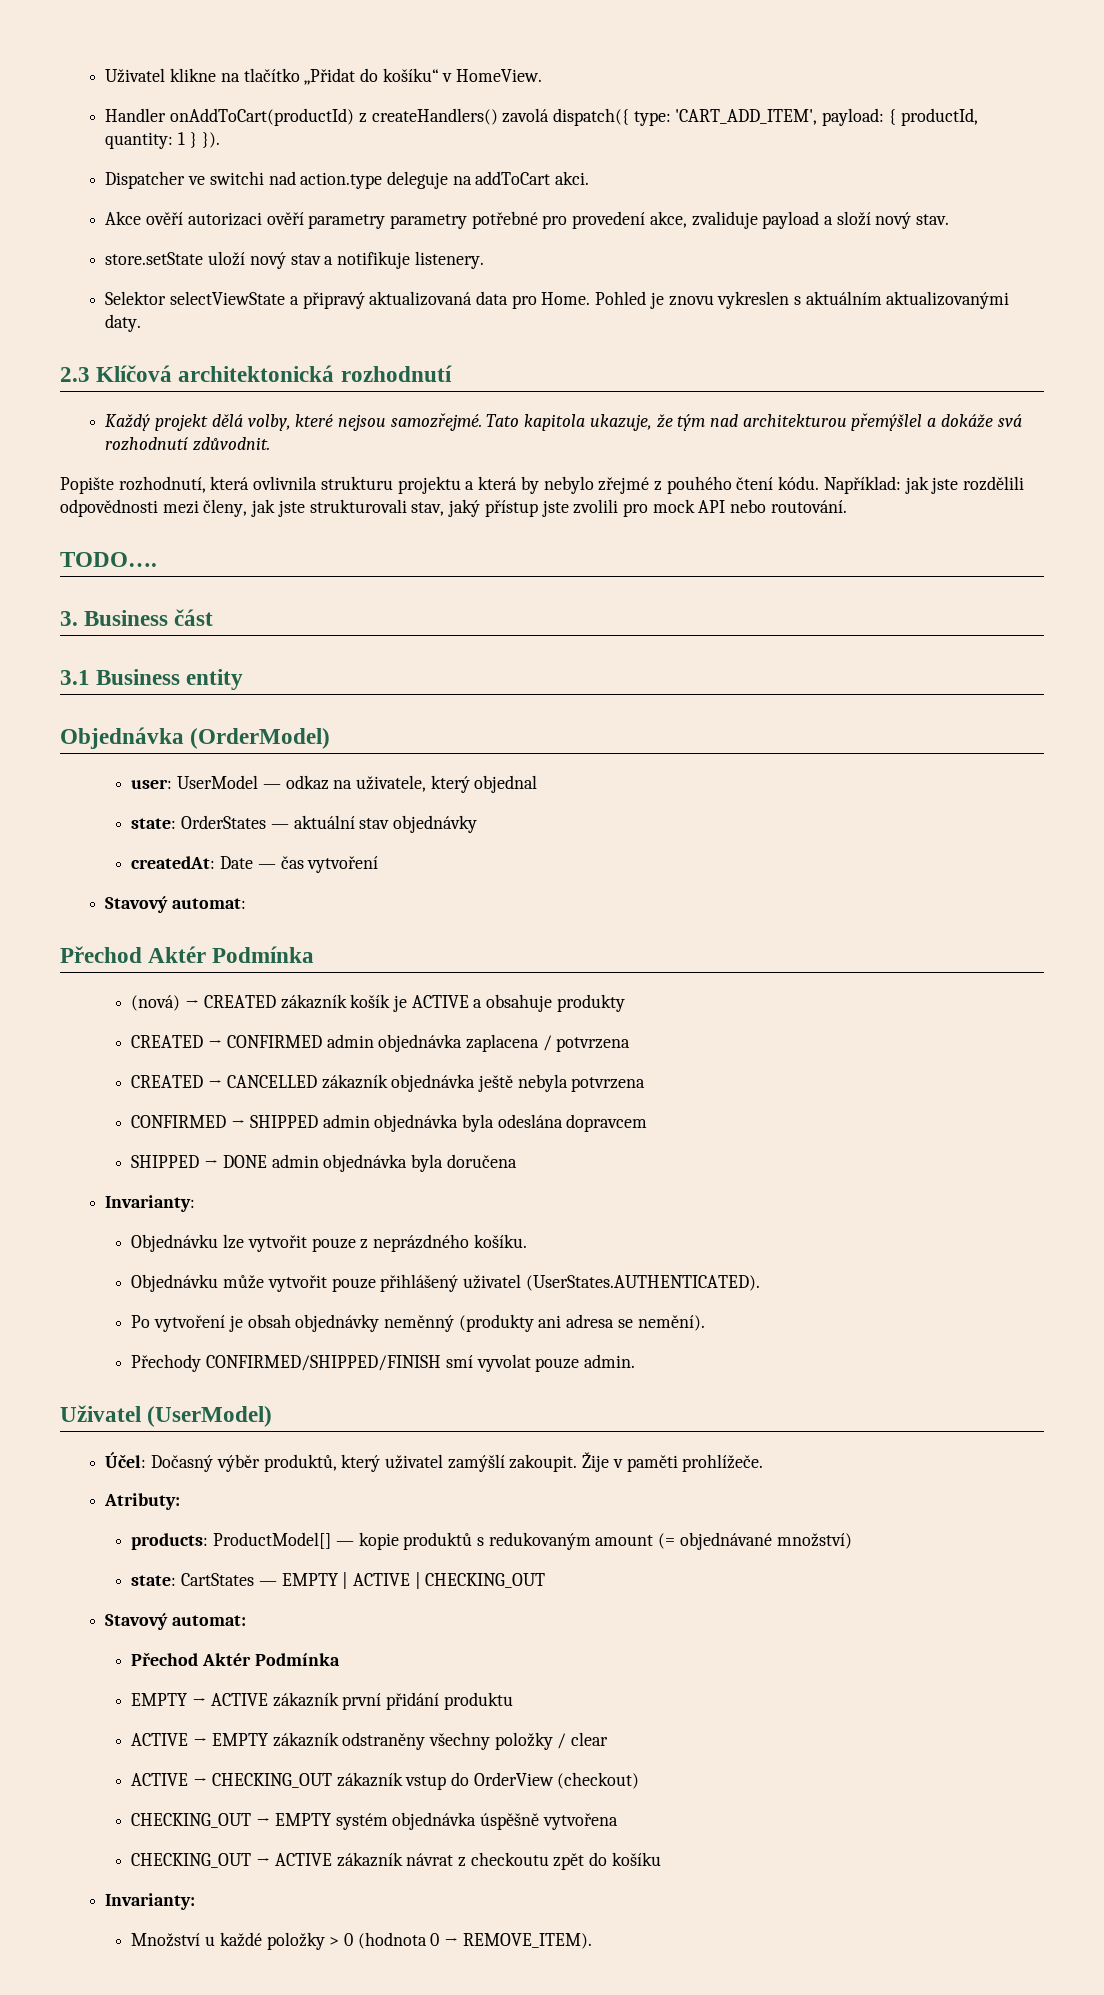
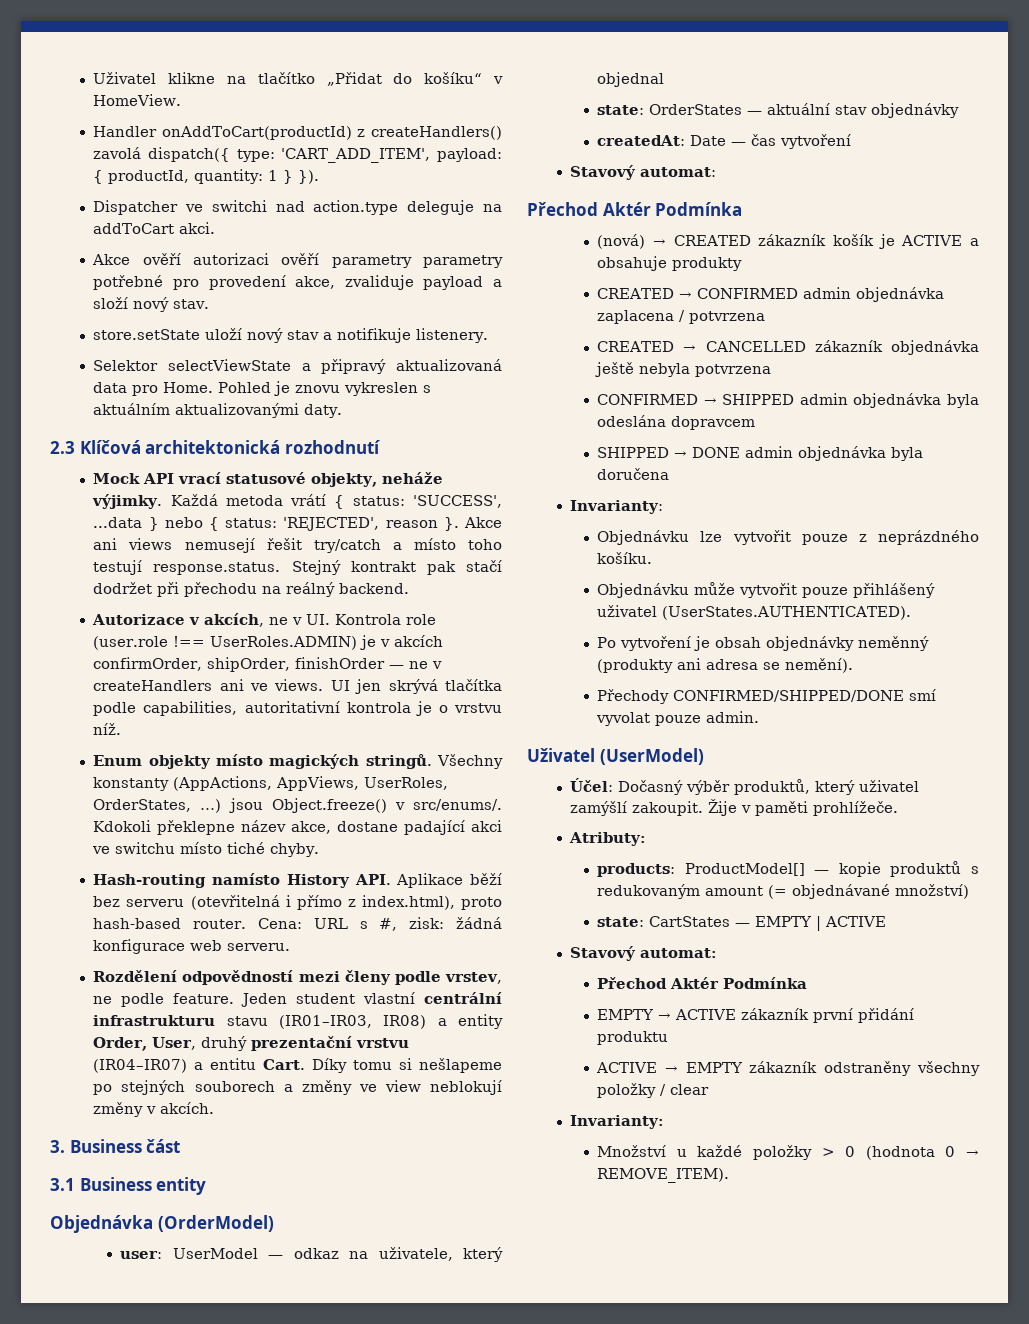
- Každý projekt dělá volby, které nejsou samozřejmé. Tato kapitola ukazuje, že tým nad architekturou přemýšlel a dokáže svá rozhodnutí zdůvodnit.
- Popište rozhodnutí, která ovlivnila strukturu projektu a která by nebylo zřejmé z pouhého čtení kódu. Například: jak jste rozdělili odpovědnosti mezi členy, jak jste strukturovali stav, jaký přístup jste zvolili pro mock API nebo routování.
- TODO….
+ Mock API vrací statusové objekty, neháže výjimky. Každá metoda vrátí { status: 'SUCCESS', ...data } nebo { status: 'REJECTED', reason }. Akce ani views nemusejí řešit try/catch a místo toho testují response.status. Stejný kontrakt pak stačí dodržet při přechodu na reálný backend.
+ Autorizace v akcích, ne v UI. Kontrola role (user.role !== UserRoles.ADMIN) je v akcích confirmOrder, shipOrder, finishOrder — ne v createHandlers ani ve views. UI jen skrývá tlačítka podle capabilities, autoritativní kontrola je o vrstvu níž.
+ Enum objekty místo magických stringů. Všechny konstanty (AppActions, AppViews, UserRoles, OrderStates, …) jsou Object.freeze() v src/enums/. Kdokoli překlepne název akce, dostane padající akci ve switchu místo tiché chyby.
+ Hash-routing namísto History API. Aplikace běží bez serveru (otevřitelná i přímo z index.html), proto hash-based router. Cena: URL s #, zisk: žádná konfigurace web serveru.
+ Rozdělení odpovědností mezi členy podle vrstev, ne podle feature. Jeden student vlastní centrální infrastrukturu stavu (IR01–IR03, IR08) a entity Order, User, druhý prezentační vrstvu (IR04–IR07) a entitu Cart. Díky tomu si nešlapeme po stejných souborech a změny ve view neblokují změny v akcích.
- Přechody CONFIRMED/SHIPPED/FINISH smí vyvolat pouze admin.
+ Přechody CONFIRMED/SHIPPED/DONE smí vyvolat pouze admin.
- state: CartStates — EMPTY | ACTIVE | CHECKING_OUT
+ state: CartStates — EMPTY | ACTIVE
- ACTIVE → CHECKING_OUT zákazník vstup do OrderView (checkout)
- CHECKING_OUT → EMPTY systém objednávka úspěšně vytvořena
- CHECKING_OUT → ACTIVE zákazník návrat z checkoutu zpět do košíku

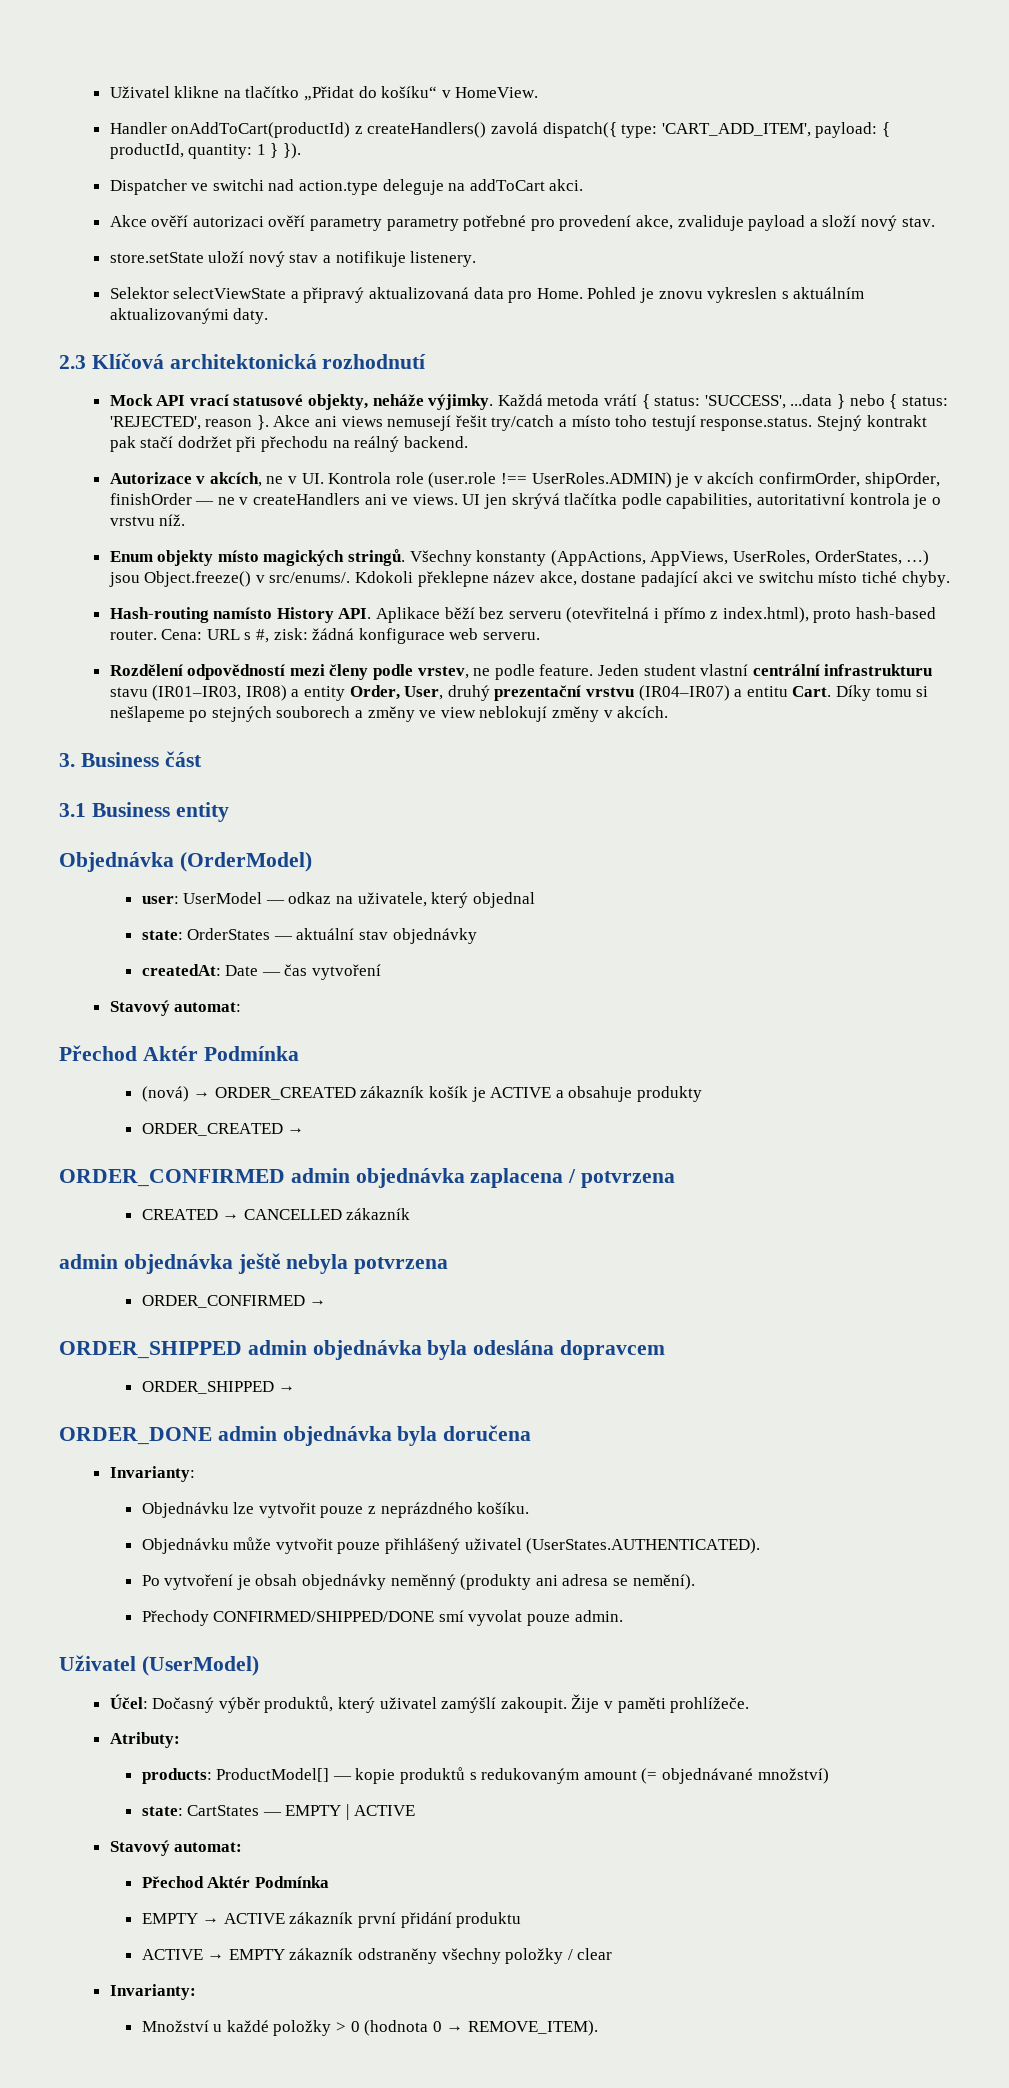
- (nová) → CREATED zákazník košík je ACTIVE a obsahuje produkty
+ (nová) → ORDER_CREATED zákazník košík je ACTIVE a obsahuje produkty
- CREATED → CONFIRMED admin objednávka zaplacena / potvrzena
+ ORDER_CREATED →
+ ORDER_CONFIRMED admin objednávka zaplacena / potvrzena
- CREATED → CANCELLED zákazník objednávka ještě nebyla potvrzena
+ CREATED → CANCELLED zákazník
+ admin objednávka ještě nebyla potvrzena
- CONFIRMED → SHIPPED admin objednávka byla odeslána dopravcem
+ ORDER_CONFIRMED →
+ ORDER_SHIPPED admin objednávka byla odeslána dopravcem
- SHIPPED → DONE admin objednávka byla doručena
+ ORDER_SHIPPED →
+ ORDER_DONE admin objednávka byla doručena

